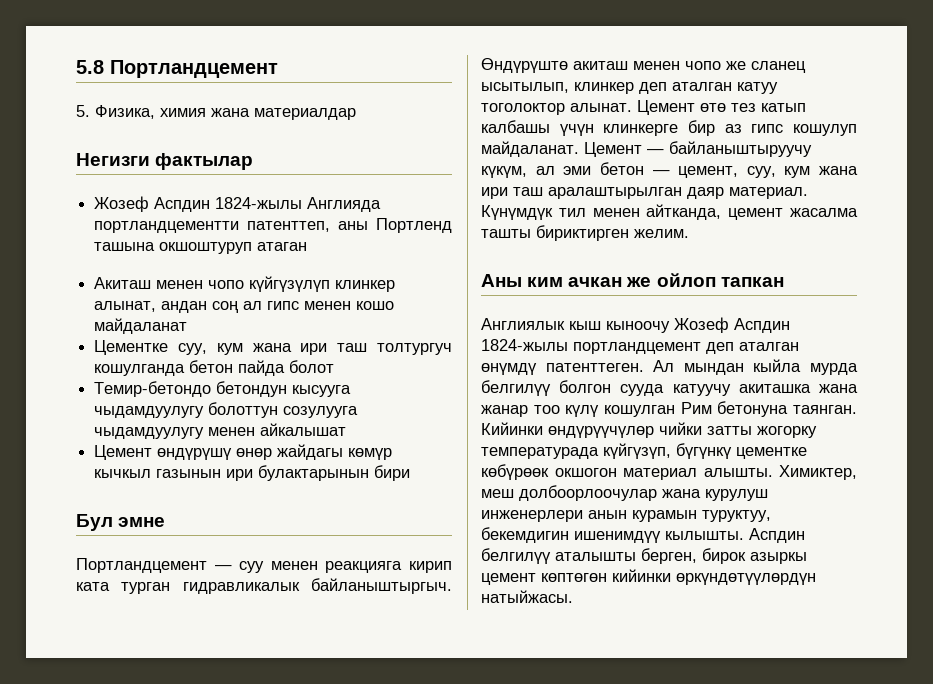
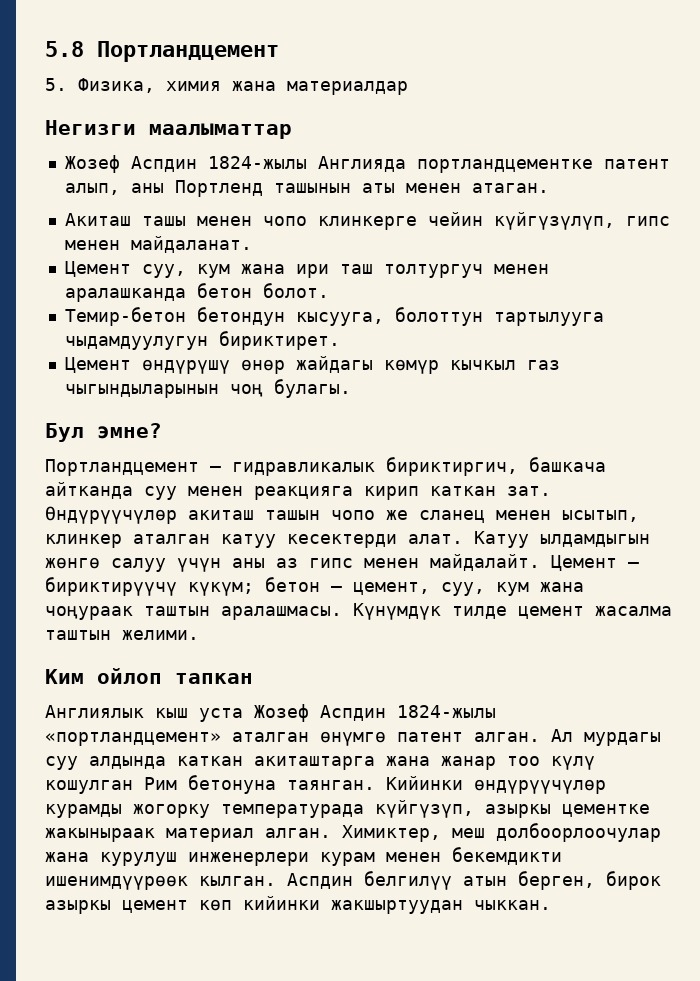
- Негизги фактылар
+ Негизги маалыматтар
- Жозеф Аспдин 1824-жылы Англияда портландцементти патенттеп, аны Портленд ташына окшоштуруп атаган
+ Жозеф Аспдин 1824-жылы Англияда портландцементке патент алып, аны Портленд ташынын аты менен атаган.
- Акиташ менен чопо күйгүзүлүп клинкер алынат, андан соң ал гипс менен кошо майдаланат
- Цементке суу, кум жана ири таш толтургуч кошулганда бетон пайда болот
- Темир-бетондо бетондун кысууга чыдамдуулугу болоттун созулууга чыдамдуулугу менен айкалышат
+ Акиташ ташы менен чопо клинкерге чейин күйгүзүлүп, гипс менен майдаланат.
+ Цемент суу, кум жана ири таш толтургуч менен аралашканда бетон болот.
+ Темир-бетон бетондун кысууга, болоттун тартылууга чыдамдуулугун бириктирет.
- Цемент өндүрүшү өнөр жайдагы көмүр кычкыл газынын ири булактарынын бири
+ Цемент өндүрүшү өнөр жайдагы көмүр кычкыл газ чыгындыларынын чоң булагы.
- Бул эмне
+ Бул эмне?
- Портландцемент — суу менен реакцияга кирип ката турган гидравликалык байланыштыргыч. Өндүрүштө акиташ менен чопо же сланец ысытылып, клинкер деп аталган катуу тоголоктор алынат. Цемент өтө тез катып калбашы үчүн клинкерге бир аз гипс кошулуп майдаланат. Цемент — байланыштыруучу күкүм, ал эми бетон — цемент, суу, кум жана ири таш аралаштырылган даяр материал. Күнүмдүк тил менен айтканда, цемент жасалма ташты бириктирген желим.
- Аны ким ачкан же ойлоп тапкан
+ Портландцемент — гидравликалык бириктиргич, башкача айтканда суу менен реакцияга кирип каткан зат. Өндүрүүчүлөр акиташ ташын чопо же сланец менен ысытып, клинкер аталган катуу кесектерди алат. Катуу ылдамдыгын жөнгө салуу үчүн аны аз гипс менен майдалайт. Цемент — бириктирүүчү күкүм; бетон — цемент, суу, кум жана чоңураак таштын аралашмасы. Күнүмдүк тилде цемент жасалма таштын желими.
+ Ким ойлоп тапкан
- Англиялык кыш кыноочу Жозеф Аспдин 1824-жылы портландцемент деп аталган өнүмдү патенттеген. Ал мындан кыйла мурда белгилүү болгон сууда катуучу акиташка жана жанар тоо күлү кошулган Рим бетонуна таянган.
+ Англиялык кыш уста Жозеф Аспдин 1824-жылы «портландцемент» аталган өнүмгө патент алган. Ал мурдагы суу алдында каткан акиташтарга жана жанар тоо күлү кошулган Рим бетонуна таянган.
- Кийинки өндүрүүчүлөр чийки затты жогорку температурада күйгүзүп, бүгүнкү цементке көбүрөөк окшогон материал алышты.
+ Кийинки өндүрүүчүлөр курамды жогорку температурада күйгүзүп, азыркы цементке жакыныраак материал алган.
- Химиктер, меш долбоорлоочулар жана курулуш инженерлери анын курамын туруктуу, бекемдигин ишенимдүү кылышты.
+ Химиктер, меш долбоорлоочулар жана курулуш инженерлери курам менен бекемдикти ишенимдүүрөөк кылган.
- Аспдин белгилүү аталышты берген, бирок азыркы цемент көптөгөн кийинки өркүндөтүүлөрдүн натыйжасы.
+ Аспдин белгилүү атын берген, бирок азыркы цемент көп кийинки жакшыртуудан чыккан.

